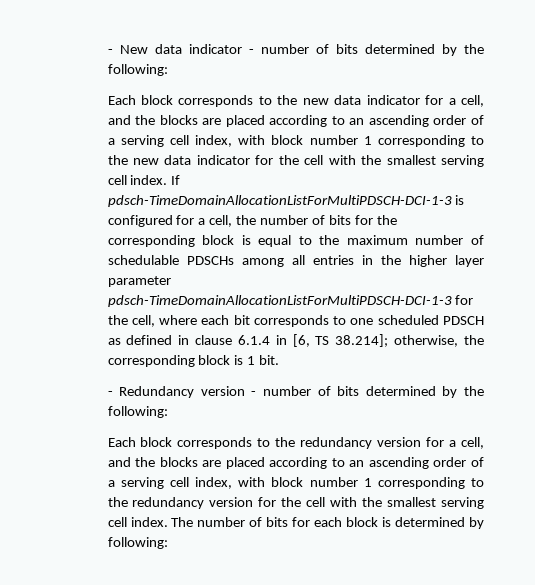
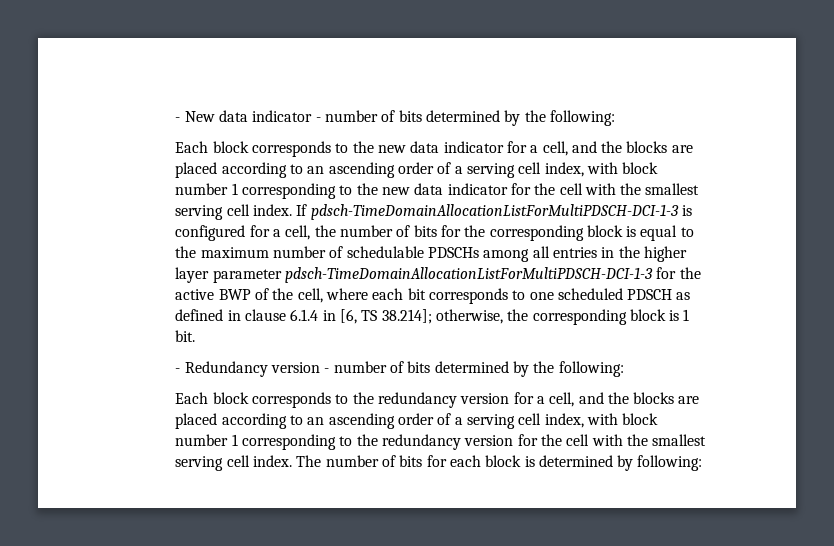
- If pdsch-TimeDomainAllocationListForMultiPDSCH-DCI-1-3 is configured for a cell, the number of bits for the corresponding block is equal to the maximum number of schedulable PDSCHs among all entries in the higher layer parameter pdsch-TimeDomainAllocationListForMultiPDSCH-DCI-1-3 for the cell, where each bit corresponds to one scheduled PDSCH as defined in clause 6.1.4 in [6, TS 38.214]; otherwise, the corresponding block is 1 bit.
+ If pdsch-TimeDomainAllocationListForMultiPDSCH-DCI-1-3 is configured for a cell, the number of bits for the corresponding block is equal to the maximum number of schedulable PDSCHs among all entries in the higher layer parameter pdsch-TimeDomainAllocationListForMultiPDSCH-DCI-1-3 for the active BWP of the cell, where each bit corresponds to one scheduled PDSCH as defined in clause 6.1.4 in [6, TS 38.214]; otherwise, the corresponding block is 1 bit.

